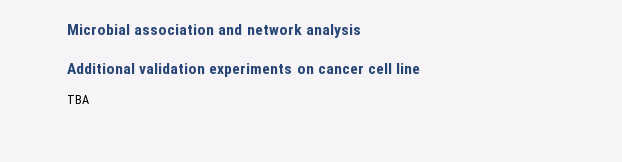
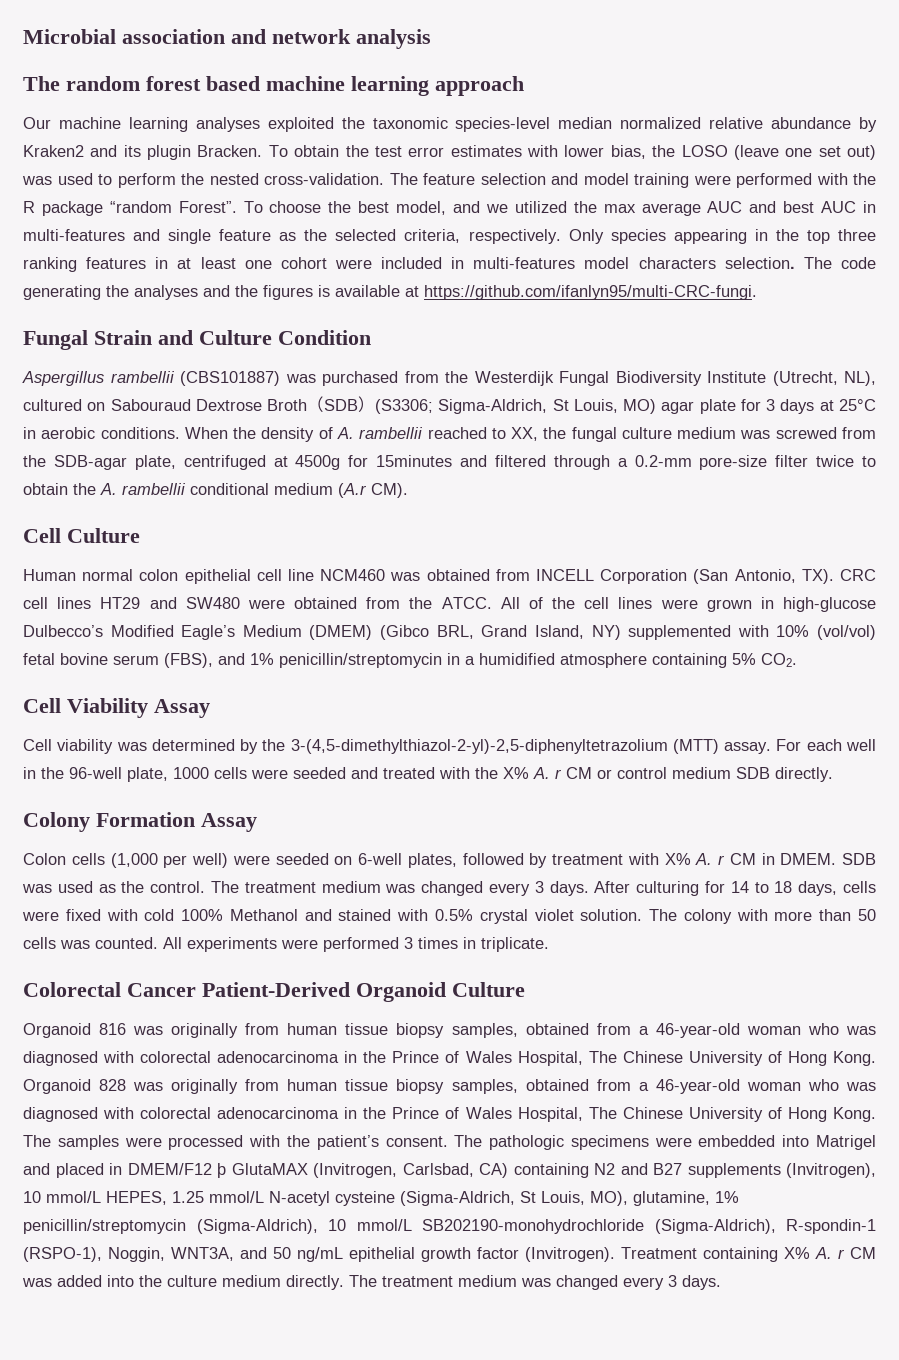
- Additional validation experiments on cancer cell line
- TBA
+ The random forest based machine learning approach
+ Our machine learning analyses exploited the taxonomic species-level median normalized relative abundance by Kraken2 and its plugin Bracken. To obtain the test error estimates with lower bias, the LOSO (leave one set out) was used to perform the nested cross-validation. The feature selection and model training were performed with the R package “random Forest”. To choose the best model, and we utilized the max average AUC and best AUC in multi-features and single feature as the selected criteria, respectively. Only species appearing in the top three ranking features in at least one cohort were included in multi-features model characters selection. The code generating the analyses and the figures is available at https://github.com/ifanlyn95/multi-CRC-fungi.
+ Fungal Strain and Culture Condition
+ Aspergillus rambellii (CBS101887) was purchased from the Westerdijk Fungal Biodiversity Institute (Utrecht, NL), cultured on Sabouraud Dextrose Broth（SDB）(S3306; Sigma-Aldrich, St Louis, MO) agar plate for 3 days at 25°C in aerobic conditions. When the density of A. rambellii reached to XX, the fungal culture medium was screwed from the SDB-agar plate, centrifuged at 4500g for 15minutes and filtered through a 0.2-mm pore-size filter twice to obtain the A. rambellii conditional medium (A.r CM).
+ Cell Culture
+ Human normal colon epithelial cell line NCM460 was obtained from INCELL Corporation (San Antonio, TX). CRC cell lines HT29 and SW480 were obtained from the ATCC. All of the cell lines were grown in high-glucose Dulbecco’s Modified Eagle’s Medium (DMEM) (Gibco BRL, Grand Island, NY) supplemented with 10% (vol/vol) fetal bovine serum (FBS), and 1% penicillin/streptomycin in a humidified atmosphere containing 5% CO2.
+ Cell Viability Assay
+ Cell viability was determined by the 3-(4,5-dimethylthiazol-2-yl)-2,5-diphenyltetrazolium (MTT) assay. For each well in the 96-well plate, 1000 cells were seeded and treated with the X% A. r CM or control medium SDB directly.
+ Colony Formation Assay
+ Colon cells (1,000 per well) were seeded on 6-well plates, followed by treatment with X% A. r CM in DMEM. SDB was used as the control. The treatment medium was changed every 3 days. After culturing for 14 to 18 days, cells were fixed with cold 100% Methanol and stained with 0.5% crystal violet solution. The colony with more than 50 cells was counted. All experiments were performed 3 times in triplicate.
+ Colorectal Cancer Patient-Derived Organoid Culture
+ Organoid 816 was originally from human tissue biopsy samples, obtained from a 46-year-old woman who was diagnosed with colorectal adenocarcinoma in the Prince of Wales Hospital, The Chinese University of Hong Kong. Organoid 828 was originally from human tissue biopsy samples, obtained from a 46-year-old woman who was diagnosed with colorectal adenocarcinoma in the Prince of Wales Hospital, The Chinese University of Hong Kong. The samples were processed with the patient’s consent. The pathologic specimens were embedded into Matrigel and placed in DMEM/F12 þ GlutaMAX (Invitrogen, Carlsbad, CA) containing N2 and B27 supplements (Invitrogen), 10 mmol/L HEPES, 1.25 mmol/L N-acetyl cysteine (Sigma-Aldrich, St Louis, MO), glutamine, 1% penicillin/streptomycin (Sigma-Aldrich), 10 mmol/L SB202190-monohydrochloride (Sigma-Aldrich), R-spondin-1 (RSPO-1), Noggin, WNT3A, and 50 ng/mL epithelial growth factor (Invitrogen). Treatment containing X% A. r CM was added into the culture medium directly. The treatment medium was changed every 3 days.

